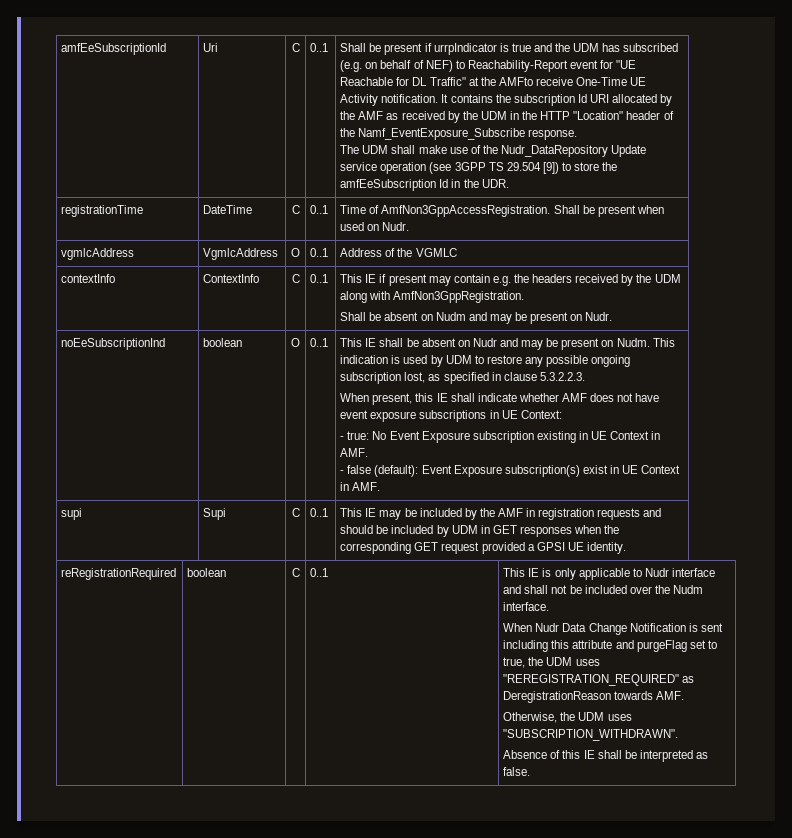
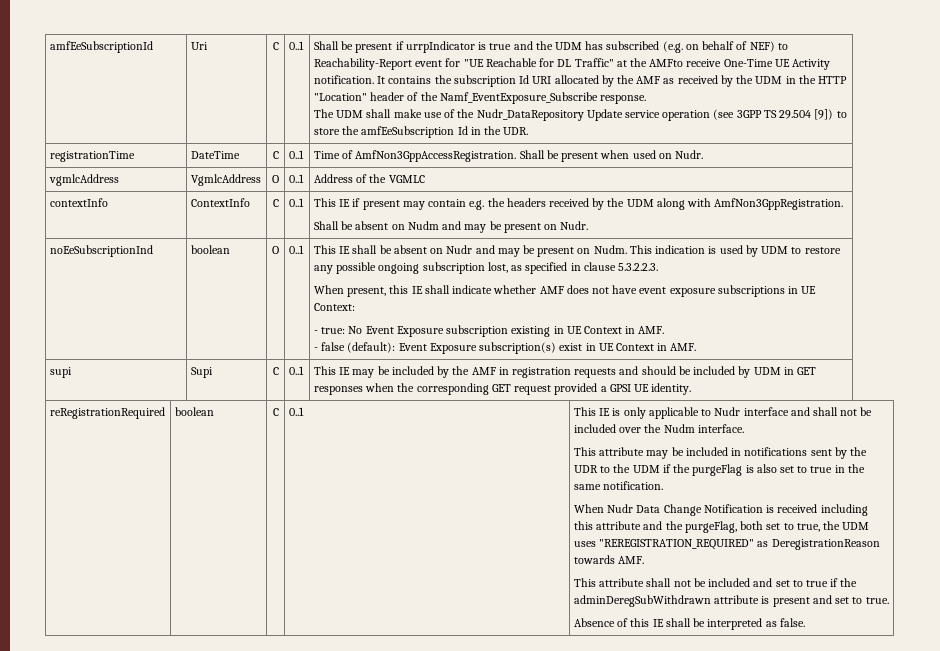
+ This attribute may be included in notifications sent by the UDR to the UDM if the purgeFlag is also set to true in the same notification.
- When Nudr Data Change Notification is sent including this attribute and purgeFlag set to true, the UDM uses "REREGISTRATION_REQUIRED" as DeregistrationReason towards AMF.
+ When Nudr Data Change Notification is received including this attribute and the purgeFlag, both set to true, the UDM uses "REREGISTRATION_REQUIRED" as DeregistrationReason towards AMF.
- Otherwise, the UDM uses "SUBSCRIPTION_WITHDRAWN".
+ This attribute shall not be included and set to true if the adminDeregSubWithdrawn attribute is present and set to true.

